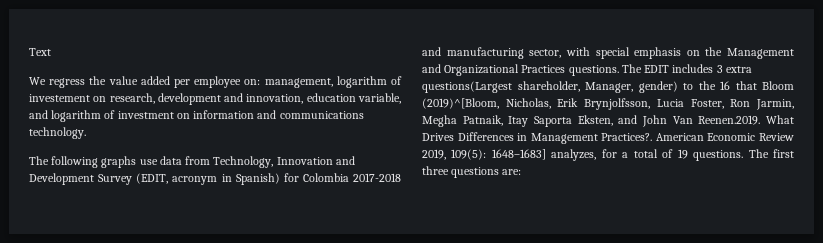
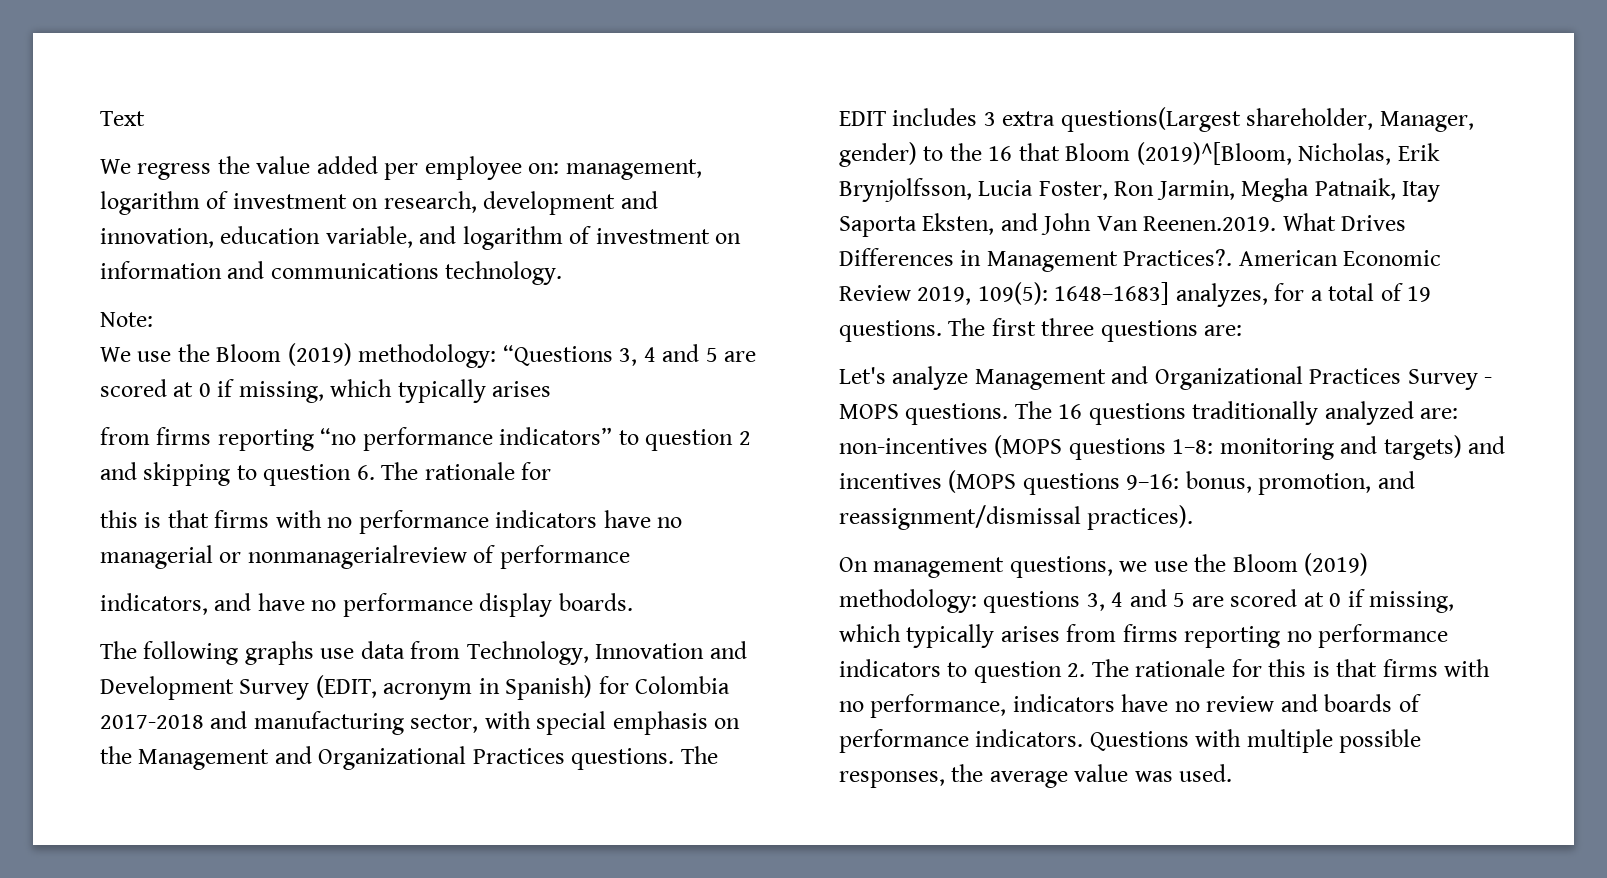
- We regress the value added per employee on: management, logarithm of investement on research, development and innovation, education variable, and logarithm of investment on information and communications technology.
+ We regress the value added per employee on: management, logarithm of investment on research, development and innovation, education variable, and logarithm of investment on information and communications technology.
+ Note:
+ We use the Bloom (2019) methodology: “Questions 3, 4 and 5 are scored at 0 if missing, which typically arises
+ from firms reporting “no performance indicators” to question 2 and skipping to question 6. The rationale for
+ this is that firms with no performance indicators have no managerial or nonmanagerialreview of performance
+ indicators, and have no performance display boards.
+ Let's analyze Management and Organizational Practices Survey - MOPS questions. The 16 questions traditionally analyzed are: non-incentives (MOPS questions 1–8: monitoring and targets) and incentives (MOPS questions 9–16: bonus, promotion, and reassignment/dismissal practices).
+ On management questions, we use the Bloom (2019) methodology: questions 3, 4 and 5 are scored at 0 if missing, which typically arises from firms reporting no performance indicators to question 2. The rationale for this is that firms with no performance, indicators have no review and boards of performance indicators. Questions with multiple possible responses, the average value was used.

